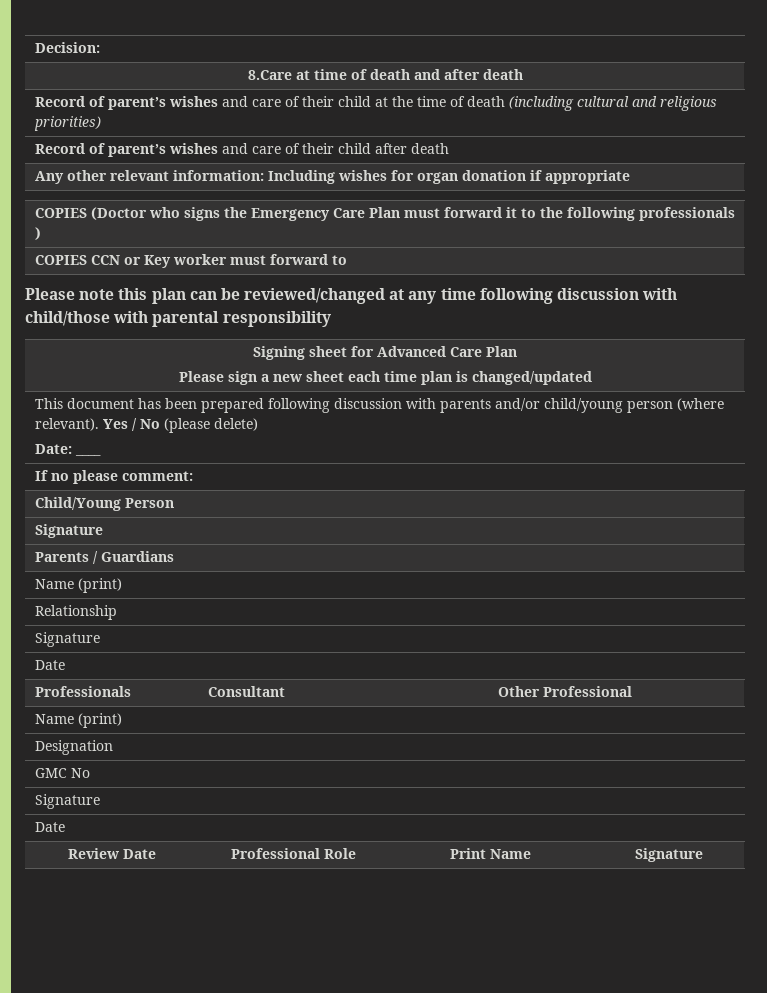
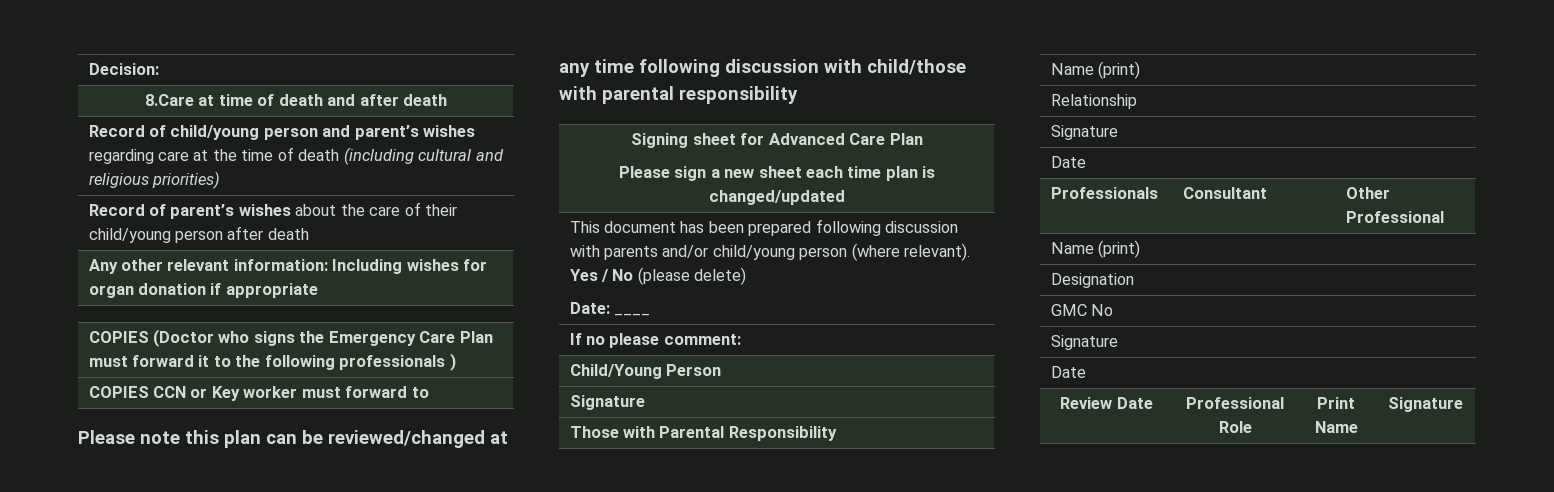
- Record of parent’s wishes and care of their child at the time of death (including cultural and religious priorities)
+ Record of child/young person and parent’s wishes regarding care at the time of death (including cultural and religious priorities)
- Record of parent’s wishes and care of their child after death
+ Record of parent’s wishes about the care of their child/young person after death
- Parents / Guardians
+ Those with Parental Responsibility

